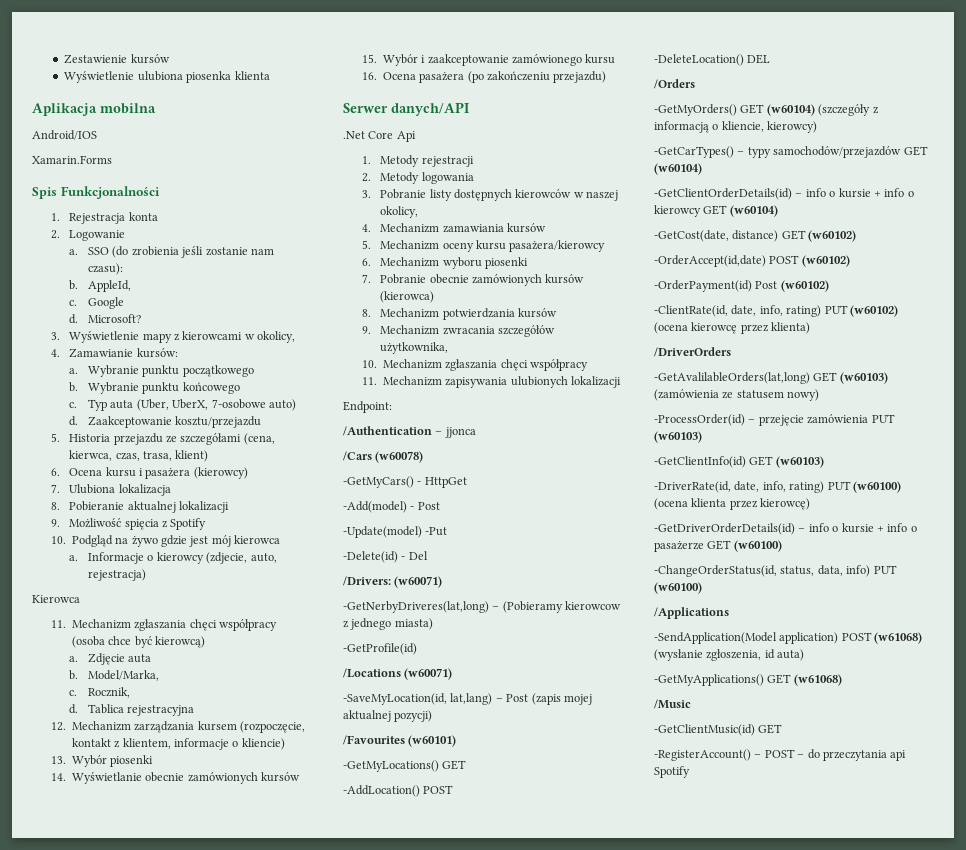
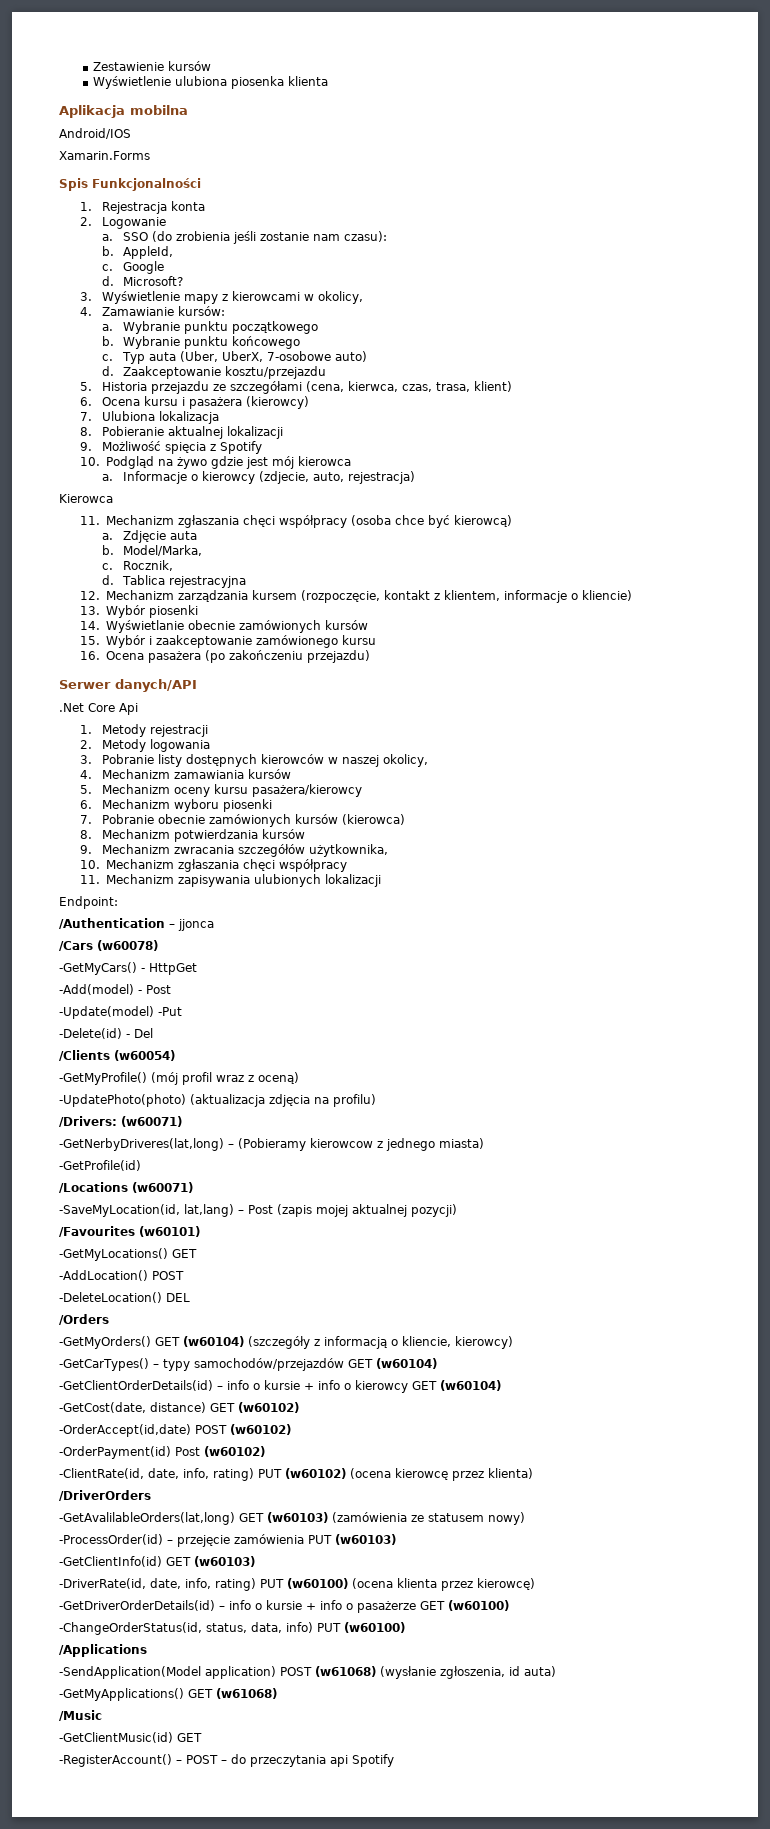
+ /Clients (w60054)
+ -GetMyProfile() (mój profil wraz z oceną)
+ -UpdatePhoto(photo) (aktualizacja zdjęcia na profilu)

